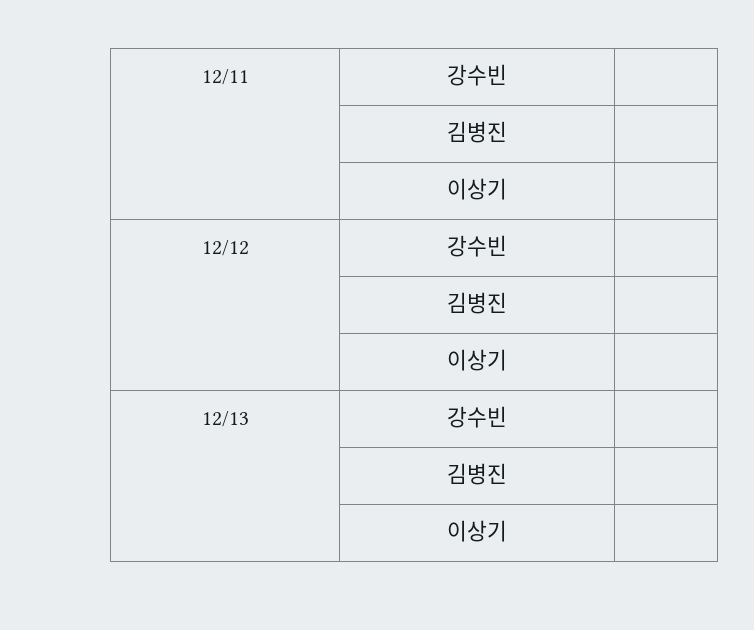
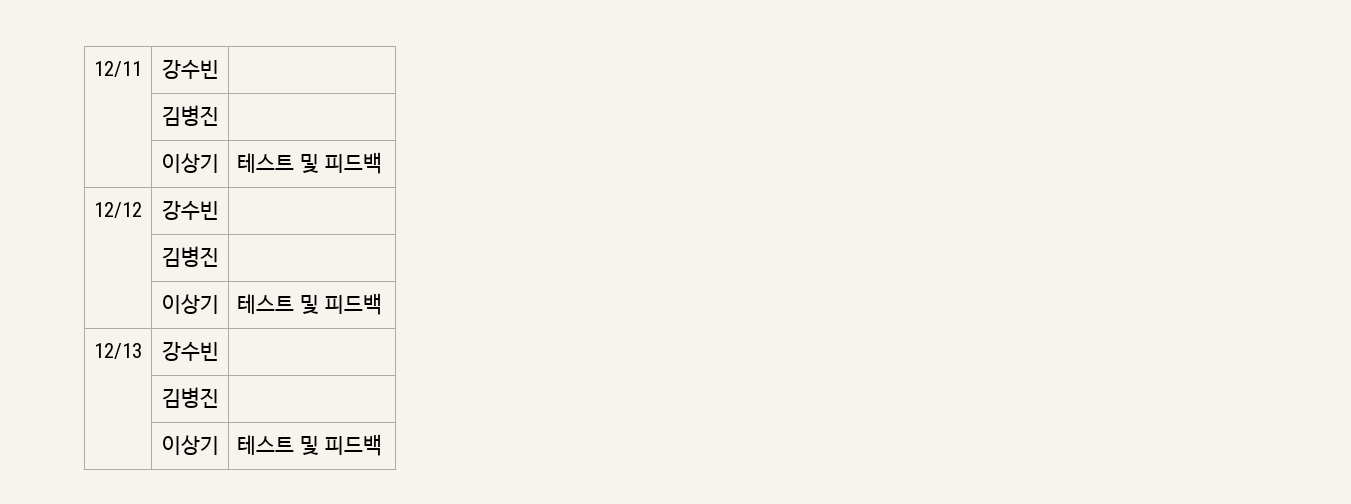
  12/11 | 강수빈 |
  | 김병진 |
- | 이상기 |
+ | 이상기 | 테스트 및 피드백
  12/12 | 강수빈 |
  | 김병진 |
- | 이상기 |
+ | 이상기 | 테스트 및 피드백
  12/13 | 강수빈 |
  | 김병진 |
- | 이상기 |
+ | 이상기 | 테스트 및 피드백

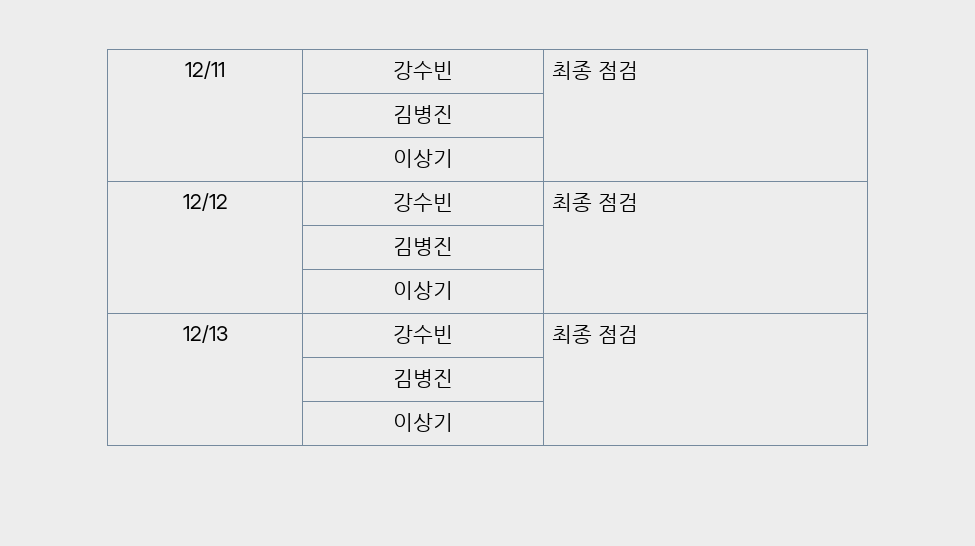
- 12/11 | 강수빈 |
+ 12/11 | 강수빈 | 최종 점검
  | 김병진 |
- | 이상기 | 테스트 및 피드백
+ | 이상기 |
- 12/12 | 강수빈 |
+ 12/12 | 강수빈 | 최종 점검
  | 김병진 |
- | 이상기 | 테스트 및 피드백
+ | 이상기 |
- 12/13 | 강수빈 |
+ 12/13 | 강수빈 | 최종 점검
  | 김병진 |
- | 이상기 | 테스트 및 피드백
+ | 이상기 |

